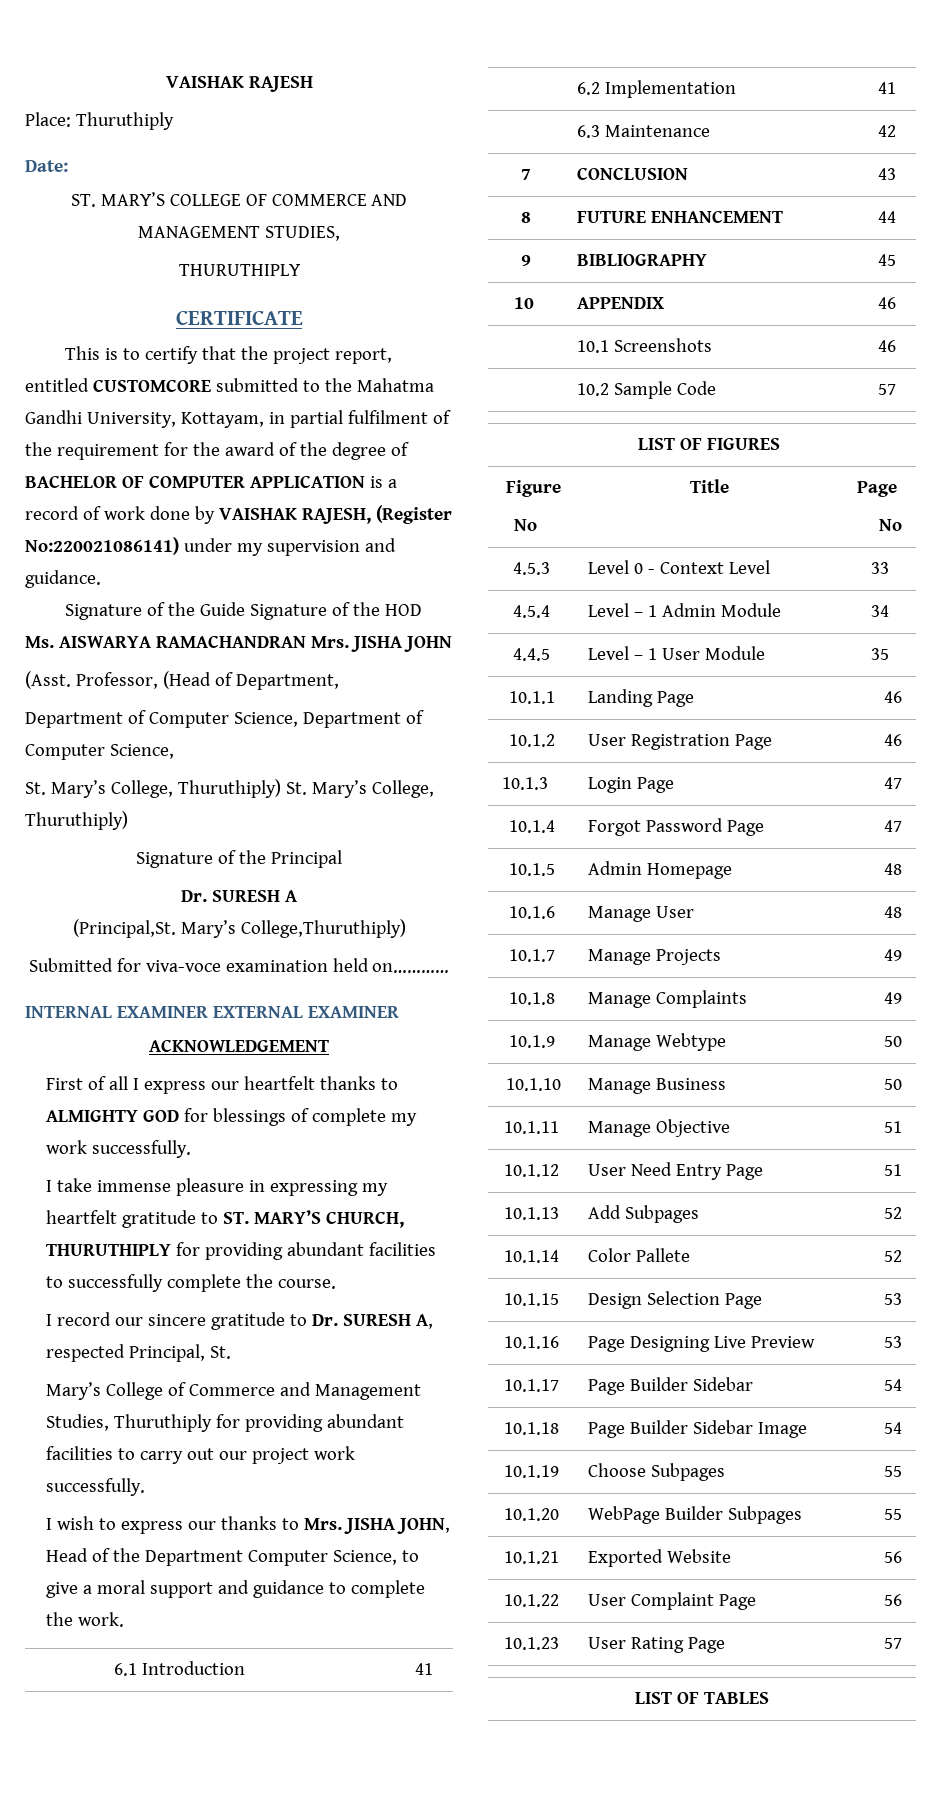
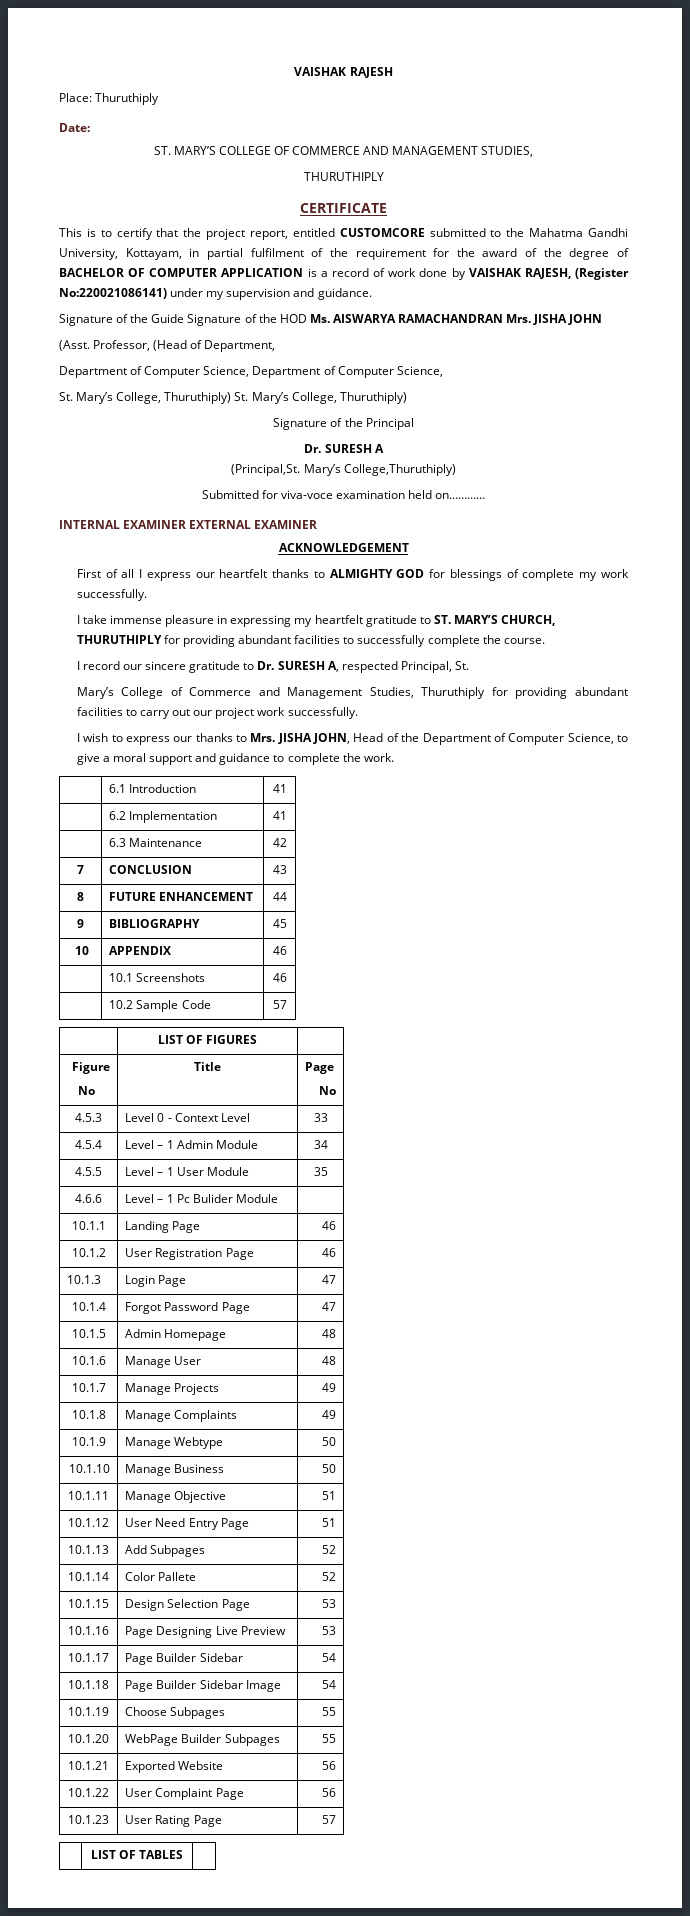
- I wish to express our thanks to Mrs. JISHA JOHN, Head of the Department Computer Science, to give a moral support and guidance to complete the work.
+ I wish to express our thanks to Mrs. JISHA JOHN, Head of the Department of Computer Science, to give a moral support and guidance to complete the work.
- 4.4.5 | Level – 1 User Module | 35
+ 4.5.5 | Level – 1 User Module | 35
+ 4.6.6 | Level – 1 Pc Bulider Module |

